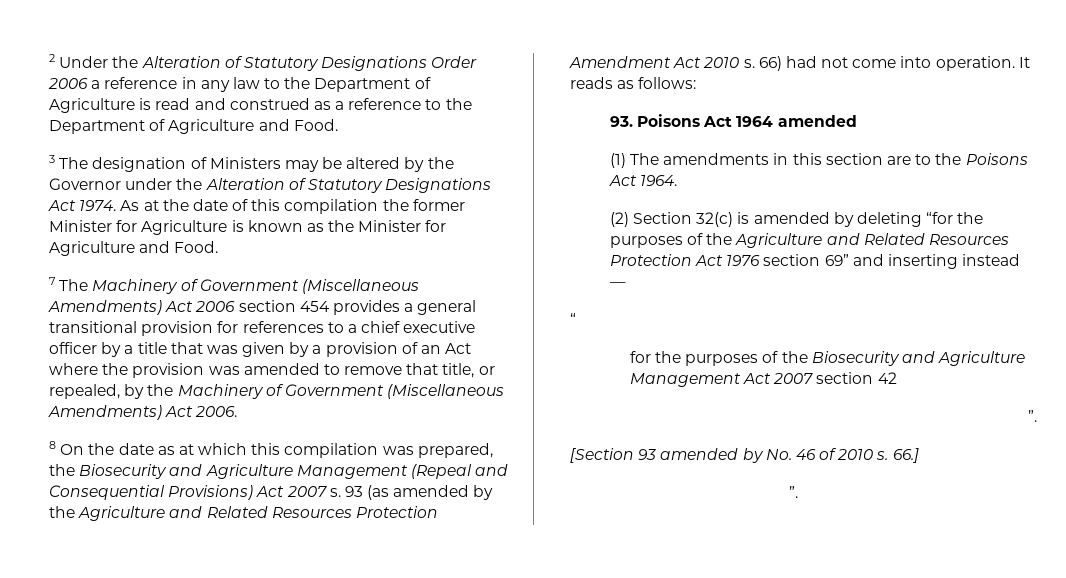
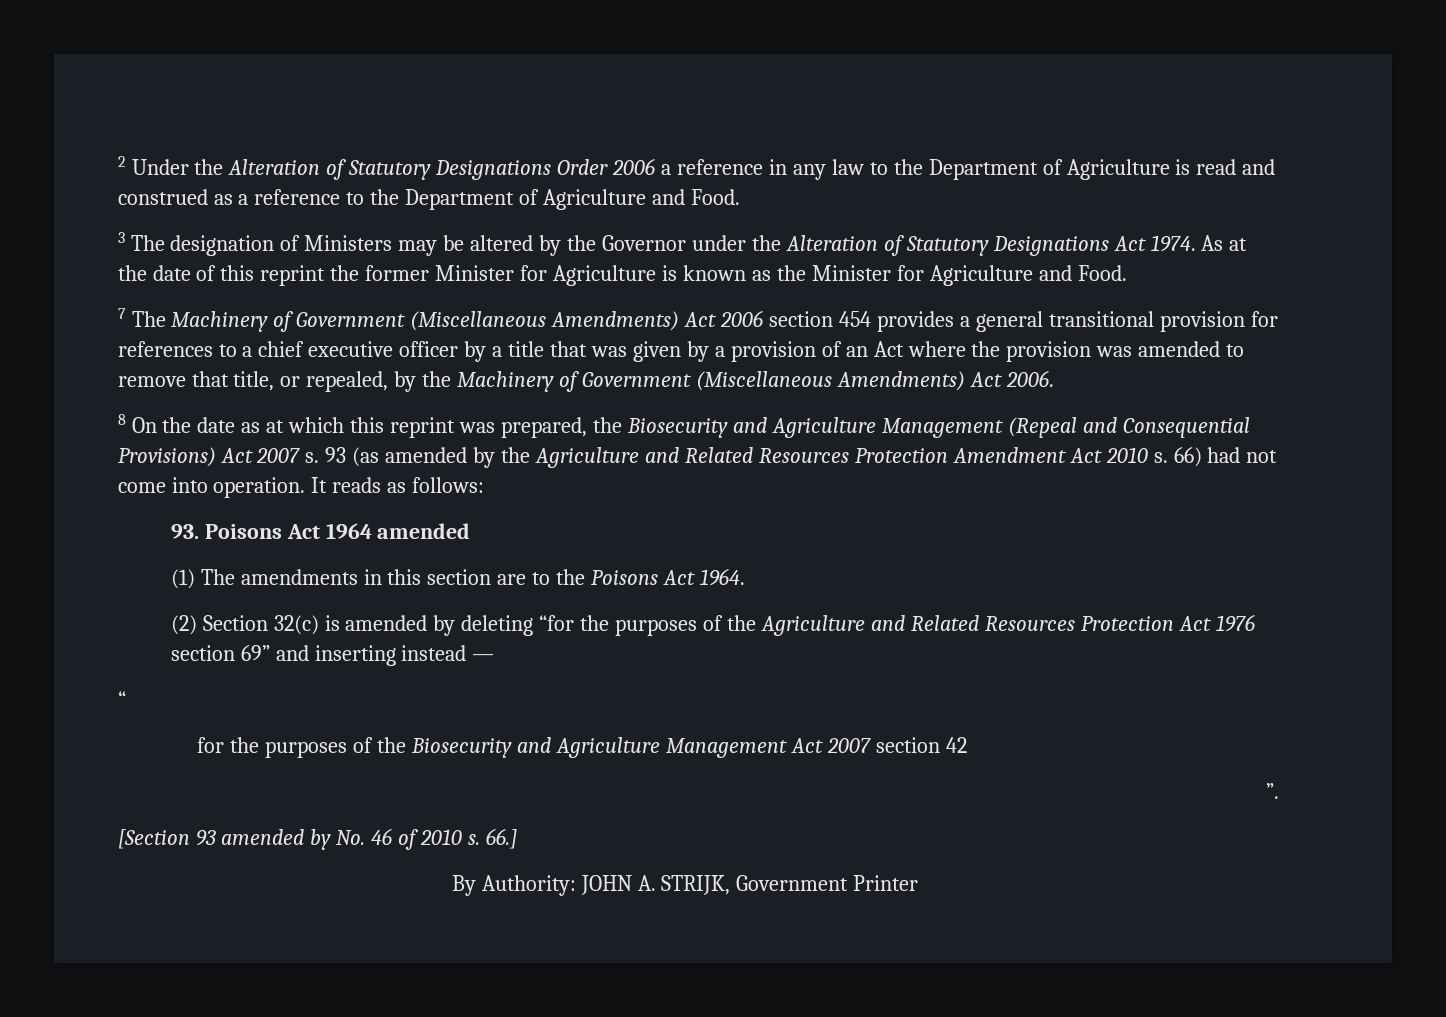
- As at the date of this compilation the former Minister for Agriculture is known as the Minister for Agriculture and Food.
+ As at the date of this reprint the former Minister for Agriculture is known as the Minister for Agriculture and Food.
- 8 On the date as at which this compilation was prepared, the Biosecurity and Agriculture Management (Repeal and Consequential Provisions) Act 2007 s.
+ 8 On the date as at which this reprint was prepared, the Biosecurity and Agriculture Management (Repeal and Consequential Provisions) Act 2007 s.
  66.]
- ”.
+ By Authority: JOHN A. STRIJK, Government Printer

